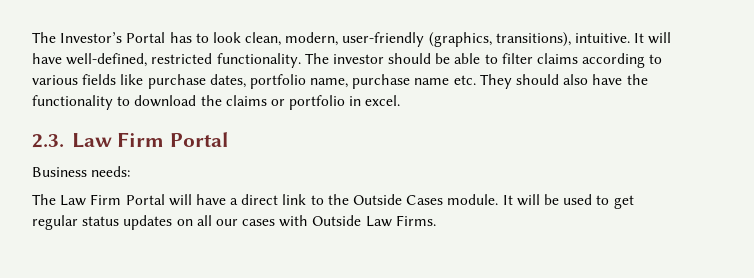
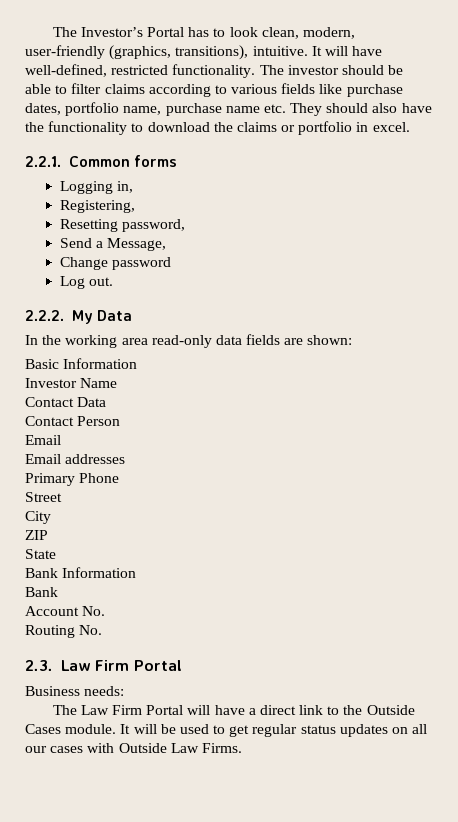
+ 2.2.1. Common forms
+ Logging in,
+ Registering,
+ Resetting password,
+ Send a Message,
+ Change password
+ Log out.
+ 2.2.2. My Data
+ In the working area read-only data fields are shown:
+ Basic Information
+ Investor Name
+ Contact Data
+ Contact Person
+ Email
+ Email addresses
+ Primary Phone
+ Street
+ City
+ ZIP
+ State
+ Bank Information
+ Bank
+ Account No.
+ Routing No.

